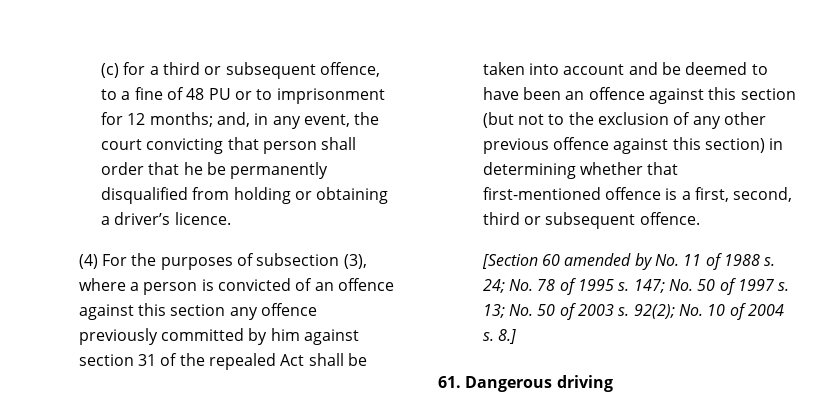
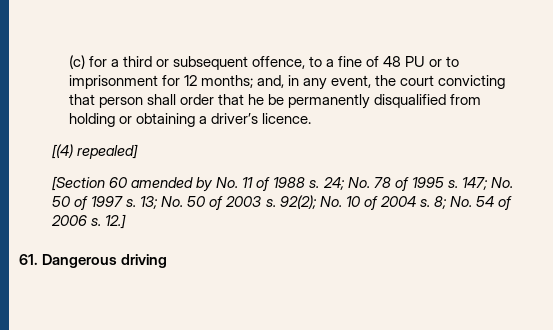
- (4) For the purposes of subsection (3), where a person is convicted of an offence against this section any offence previously committed by him against section 31 of the repealed Act shall be taken into account and be deemed to have been an offence against this section (but not to the exclusion of any other previous offence against this section) in determining whether that first-mentioned offence is a first, second, third or subsequent offence.
+ [(4) repealed]
- 8.]
+ 8; No. 54 of 2006 s. 12.]

